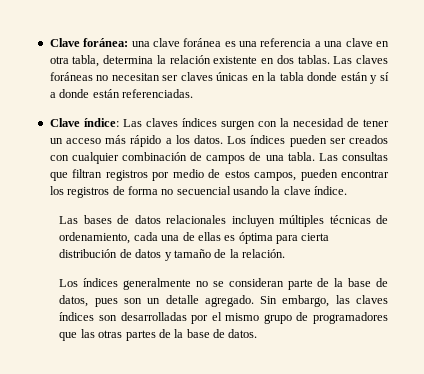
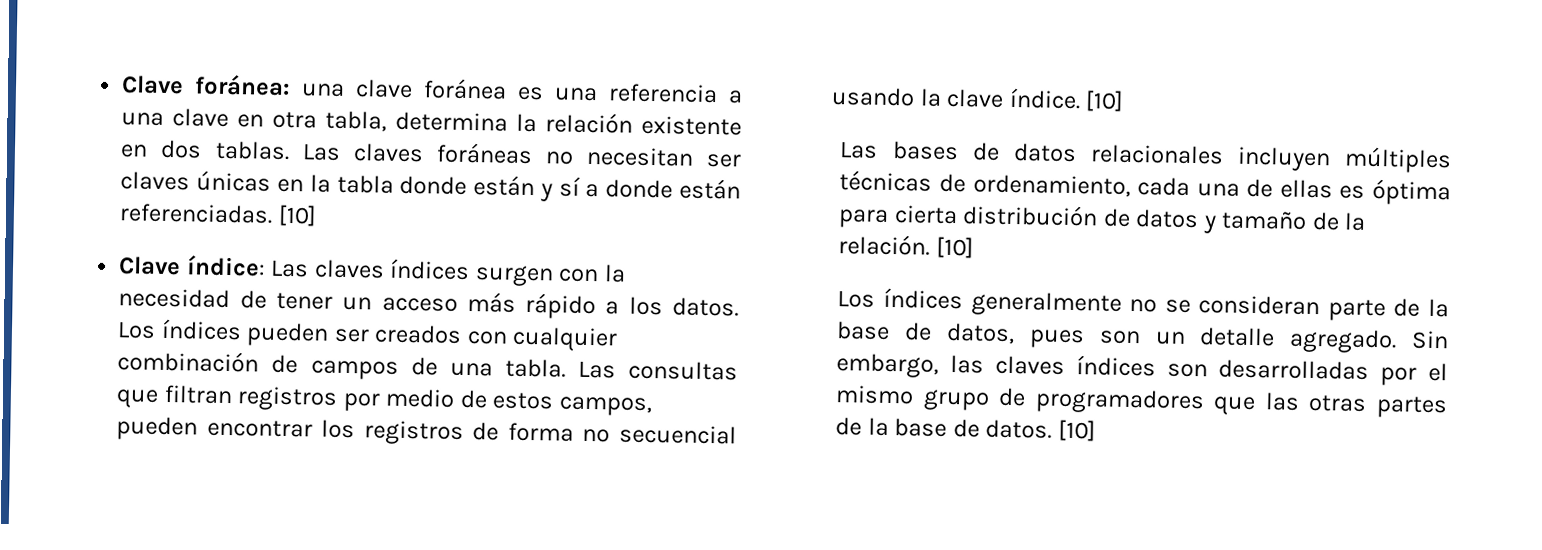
- Las claves foráneas no necesitan ser claves únicas en la tabla donde están y sí a donde están referenciadas.
+ Las claves foráneas no necesitan ser claves únicas en la tabla donde están y sí a donde están referenciadas. [10]
- Las consultas que filtran registros por medio de estos campos, pueden encontrar los registros de forma no secuencial usando la clave índice.
+ Las consultas que filtran registros por medio de estos campos, pueden encontrar los registros de forma no secuencial usando la clave índice. [10]
- Las bases de datos relacionales incluyen múltiples técnicas de ordenamiento, cada una de ellas es óptima para cierta distribución de datos y tamaño de la relación.
+ Las bases de datos relacionales incluyen múltiples técnicas de ordenamiento, cada una de ellas es óptima para cierta distribución de datos y tamaño de la relación. [10]
- Sin embargo, las claves índices son desarrolladas por el mismo grupo de programadores que las otras partes de la base de datos.
+ Sin embargo, las claves índices son desarrolladas por el mismo grupo de programadores que las otras partes de la base de datos. [10]

